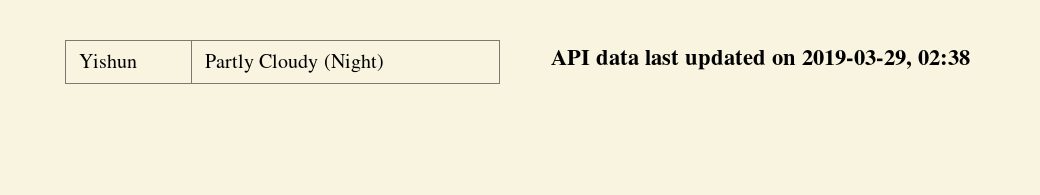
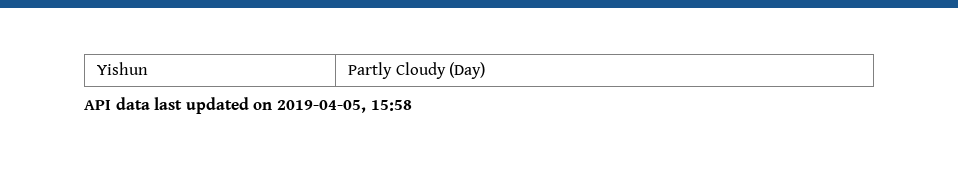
- Yishun | Partly Cloudy (Night)
+ Yishun | Partly Cloudy (Day)
- API data last updated on 2019-03-29, 02:38
+ API data last updated on 2019-04-05, 15:58

